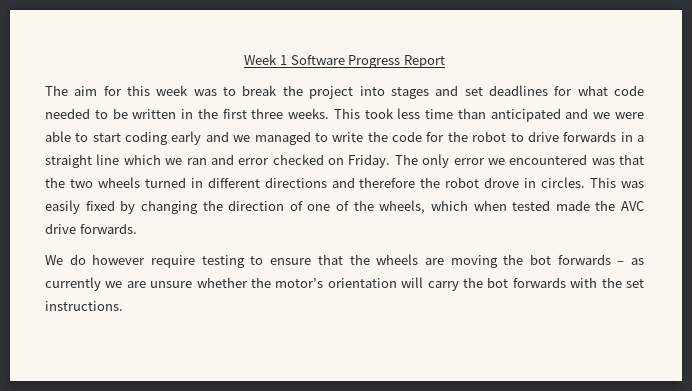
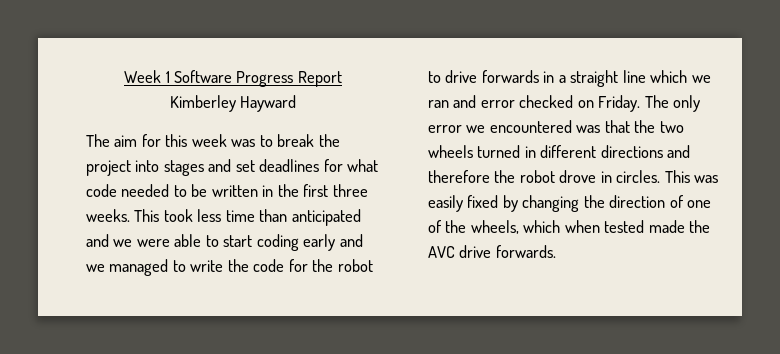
+ Kimberley Hayward
- We do however require testing to ensure that the wheels are moving the bot forwards – as currently we are unsure whether the motor’s orientation will carry the bot forwards with the set instructions.

